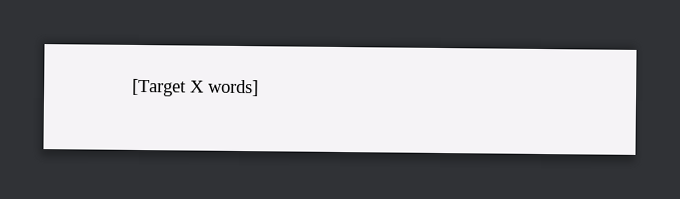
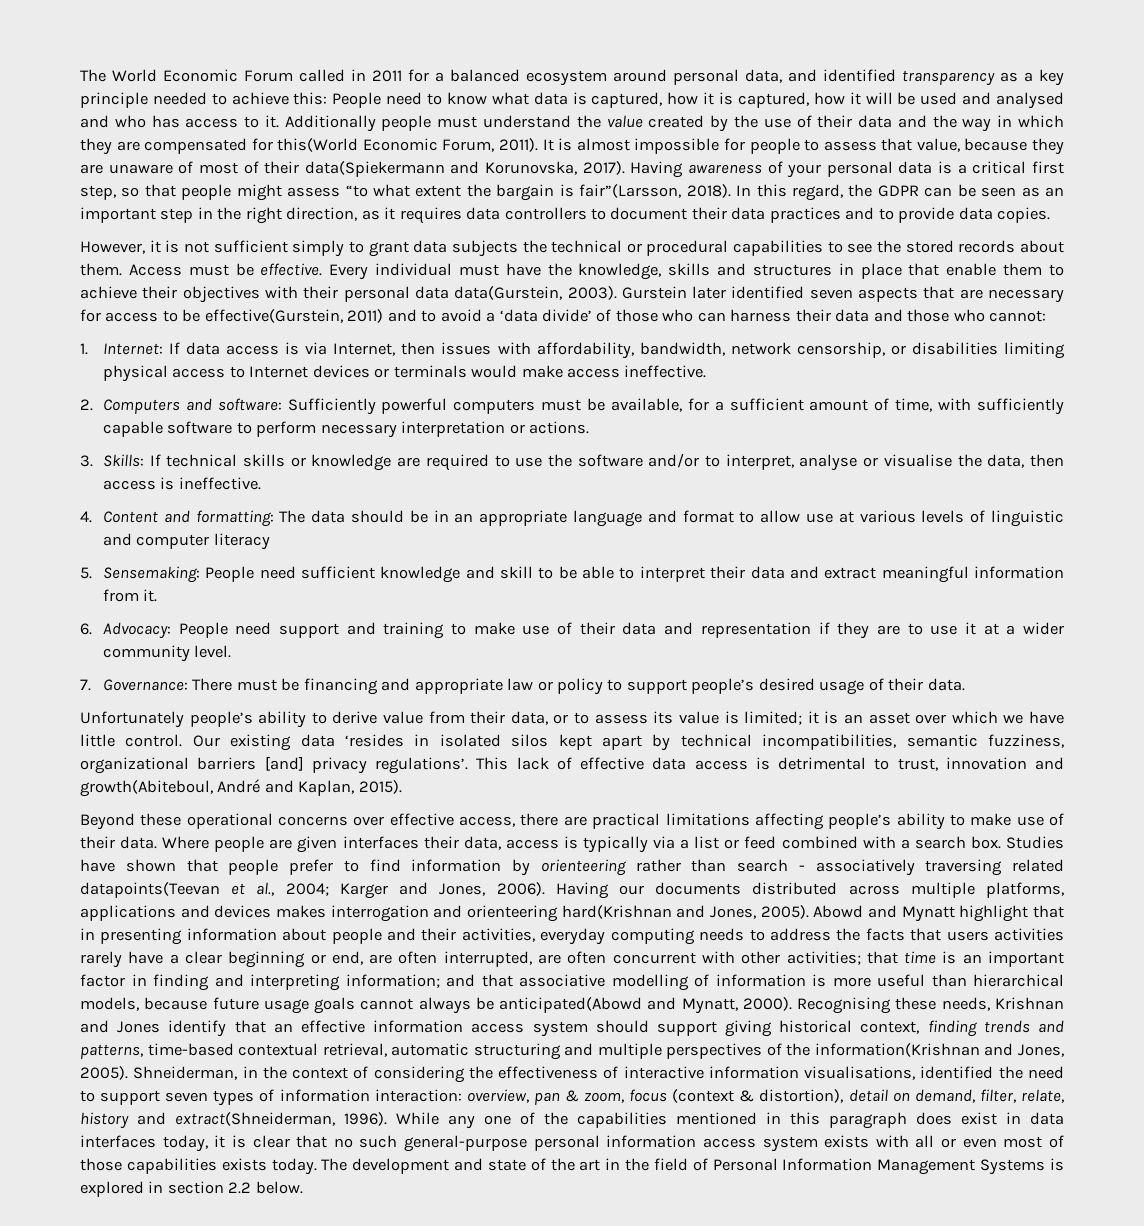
- [Target X words]
+ The World Economic Forum called in 2011 for a balanced ecosystem around personal data, and identified transparency as a key principle needed to achieve this: People need to know what data is captured, how it is captured, how it will be used and analysed and who has access to it. Additionally people must understand the value created by the use of their data and the way in which they are compensated for this(World Economic Forum, 2011). It is almost impossible for people to assess that value, because they are unaware of most of their data(Spiekermann and Korunovska, 2017). Having awareness of your personal data is a critical first step, so that people might assess “to what extent the bargain is fair”(Larsson, 2018). In this regard, the GDPR can be seen as an important step in the right direction, as it requires data controllers to document their data practices and to provide data copies.
+ However, it is not sufficient simply to grant data subjects the technical or procedural capabilities to see the stored records about them. Access must be effective. Every individual must have the knowledge, skills and structures in place that enable them to achieve their objectives with their personal data data(Gurstein, 2003). Gurstein later identified seven aspects that are necessary for access to be effective(Gurstein, 2011) and to avoid a ‘data divide’ of those who can harness their data and those who cannot:
+ 1. Internet: If data access is via Internet, then issues with affordability, bandwidth, network censorship, or disabilities limiting physical access to Internet devices or terminals would make access ineffective.
+ 2. Computers and software: Sufficiently powerful computers must be available, for a sufficient amount of time, with sufficiently capable software to perform necessary interpretation or actions.
+ 3. Skills: If technical skills or knowledge are required to use the software and/or to interpret, analyse or visualise the data, then access is ineffective.
+ 4. Content and formatting: The data should be in an appropriate language and format to allow use at various levels of linguistic and computer literacy
+ 5. Sensemaking: People need sufficient knowledge and skill to be able to interpret their data and extract meaningful information from it.
+ 6. Advocacy: People need support and training to make use of their data and representation if they are to use it at a wider community level.
+ 7. Governance: There must be financing and appropriate law or policy to support people’s desired usage of their data.
+ Unfortunately people’s ability to derive value from their data, or to assess its value is limited; it is an asset over which we have little control. Our existing data ‘resides in isolated silos kept apart by technical incompatibilities, semantic fuzziness, organizational barriers [and] privacy regulations’. This lack of effective data access is detrimental to trust, innovation and growth(Abiteboul, André and Kaplan, 2015).
+ Beyond these operational concerns over effective access, there are practical limitations affecting people’s ability to make use of their data. Where people are given interfaces their data, access is typically via a list or feed combined with a search box. Studies have shown that people prefer to find information by orienteering rather than search - associatively traversing related datapoints(Teevan et al., 2004; Karger and Jones, 2006). Having our documents distributed across multiple platforms, applications and devices makes interrogation and orienteering hard(Krishnan and Jones, 2005). Abowd and Mynatt highlight that in presenting information about people and their activities, everyday computing needs to address the facts that users activities rarely have a clear beginning or end, are often interrupted, are often concurrent with other activities; that time is an important factor in finding and interpreting information; and that associative modelling of information is more useful than hierarchical models, because future usage goals cannot always be anticipated(Abowd and Mynatt, 2000). Recognising these needs, Krishnan and Jones identify that an effective information access system should support giving historical context, finding trends and patterns, time-based contextual retrieval, automatic structuring and multiple perspectives of the information(Krishnan and Jones, 2005). Shneiderman, in the context of considering the effectiveness of interactive information visualisations, identified the need to support seven types of information interaction: overview, pan & zoom, focus (context & distortion), detail on demand, filter, relate, history and extract(Shneiderman, 1996). While any one of the capabilities mentioned in this paragraph does exist in data interfaces today, it is clear that no such general-purpose personal information access system exists with all or even most of those capabilities exists today. The development and state of the art in the field of Personal Information Management Systems is explored in section 2.2 below.

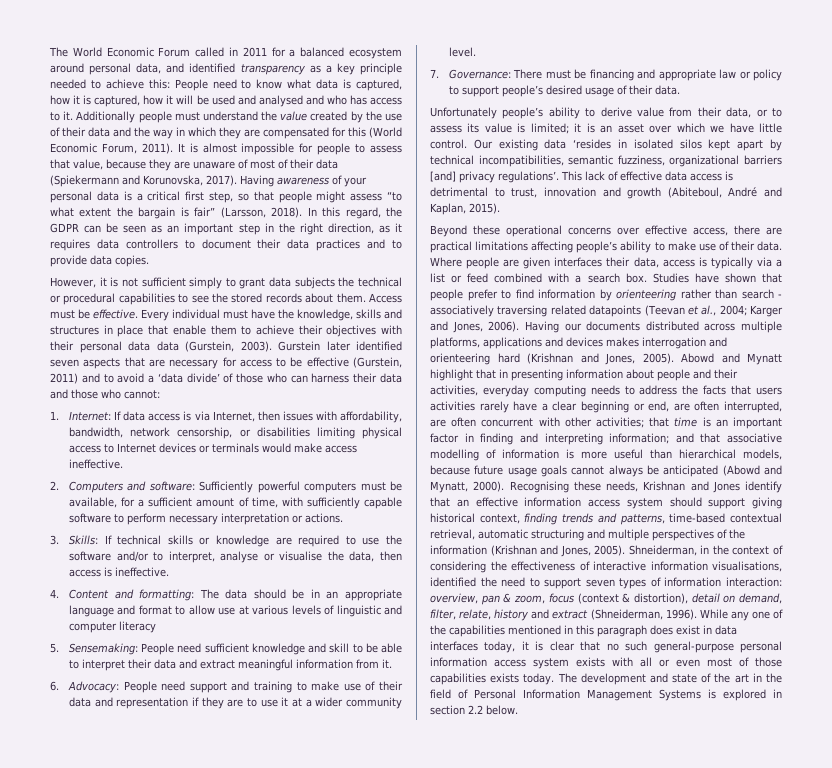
- Additionally people must understand the value created by the use of their data and the way in which they are compensated for this(World Economic Forum, 2011).
+ Additionally people must understand the value created by the use of their data and the way in which they are compensated for this (World Economic Forum, 2011).
- It is almost impossible for people to assess that value, because they are unaware of most of their data(Spiekermann and Korunovska, 2017).
+ It is almost impossible for people to assess that value, because they are unaware of most of their data (Spiekermann and Korunovska, 2017).
- Having awareness of your personal data is a critical first step, so that people might assess “to what extent the bargain is fair”(Larsson, 2018).
+ Having awareness of your personal data is a critical first step, so that people might assess “to what extent the bargain is fair” (Larsson, 2018).
- Every individual must have the knowledge, skills and structures in place that enable them to achieve their objectives with their personal data data(Gurstein, 2003).
+ Every individual must have the knowledge, skills and structures in place that enable them to achieve their objectives with their personal data data (Gurstein, 2003).
- Gurstein later identified seven aspects that are necessary for access to be effective(Gurstein, 2011) and to avoid a ‘data divide’ of those who can harness their data and those who cannot:
+ Gurstein later identified seven aspects that are necessary for access to be effective (Gurstein, 2011) and to avoid a ‘data divide’ of those who can harness their data and those who cannot:
- This lack of effective data access is detrimental to trust, innovation and growth(Abiteboul, André and Kaplan, 2015).
+ This lack of effective data access is detrimental to trust, innovation and growth (Abiteboul, André and Kaplan, 2015).
- Studies have shown that people prefer to find information by orienteering rather than search - associatively traversing related datapoints(Teevan et al., 2004; Karger and Jones, 2006).
+ Studies have shown that people prefer to find information by orienteering rather than search - associatively traversing related datapoints (Teevan et al., 2004; Karger and Jones, 2006).
- Having our documents distributed across multiple platforms, applications and devices makes interrogation and orienteering hard(Krishnan and Jones, 2005).
+ Having our documents distributed across multiple platforms, applications and devices makes interrogation and orienteering hard (Krishnan and Jones, 2005).
- and that associative modelling of information is more useful than hierarchical models, because future usage goals cannot always be anticipated(Abowd and Mynatt, 2000).
+ and that associative modelling of information is more useful than hierarchical models, because future usage goals cannot always be anticipated (Abowd and Mynatt, 2000).
- Recognising these needs, Krishnan and Jones identify that an effective information access system should support giving historical context, finding trends and patterns, time-based contextual retrieval, automatic structuring and multiple perspectives of the information(Krishnan and Jones, 2005).
+ Recognising these needs, Krishnan and Jones identify that an effective information access system should support giving historical context, finding trends and patterns, time-based contextual retrieval, automatic structuring and multiple perspectives of the information (Krishnan and Jones, 2005).
- Shneiderman, in the context of considering the effectiveness of interactive information visualisations, identified the need to support seven types of information interaction: overview, pan & zoom, focus (context & distortion), detail on demand, filter, relate, history and extract(Shneiderman, 1996).
+ Shneiderman, in the context of considering the effectiveness of interactive information visualisations, identified the need to support seven types of information interaction: overview, pan & zoom, focus (context & distortion), detail on demand, filter, relate, history and extract (Shneiderman, 1996).

